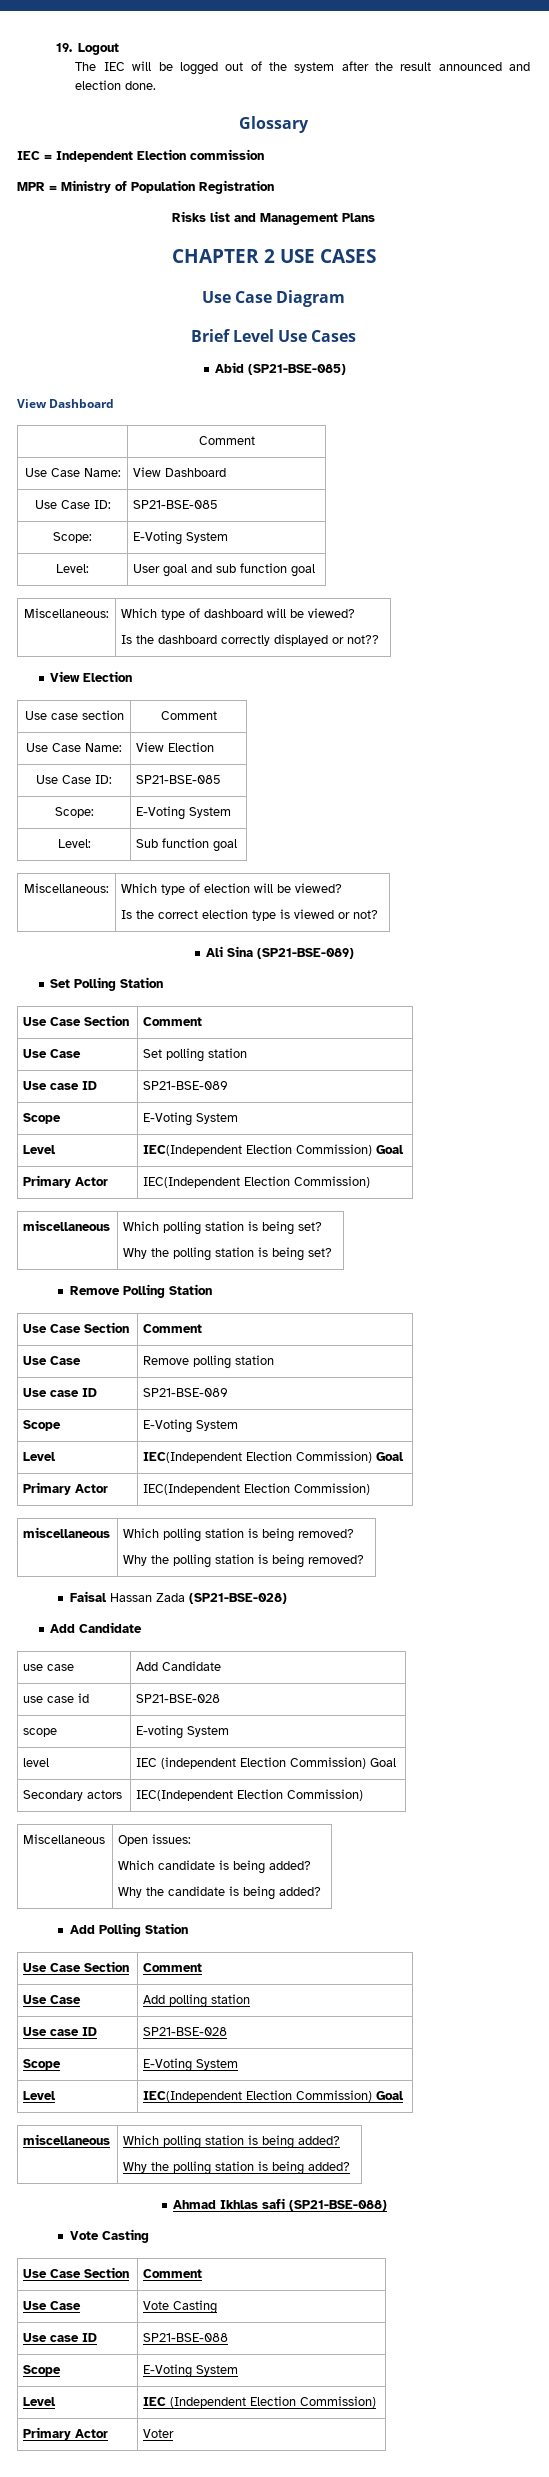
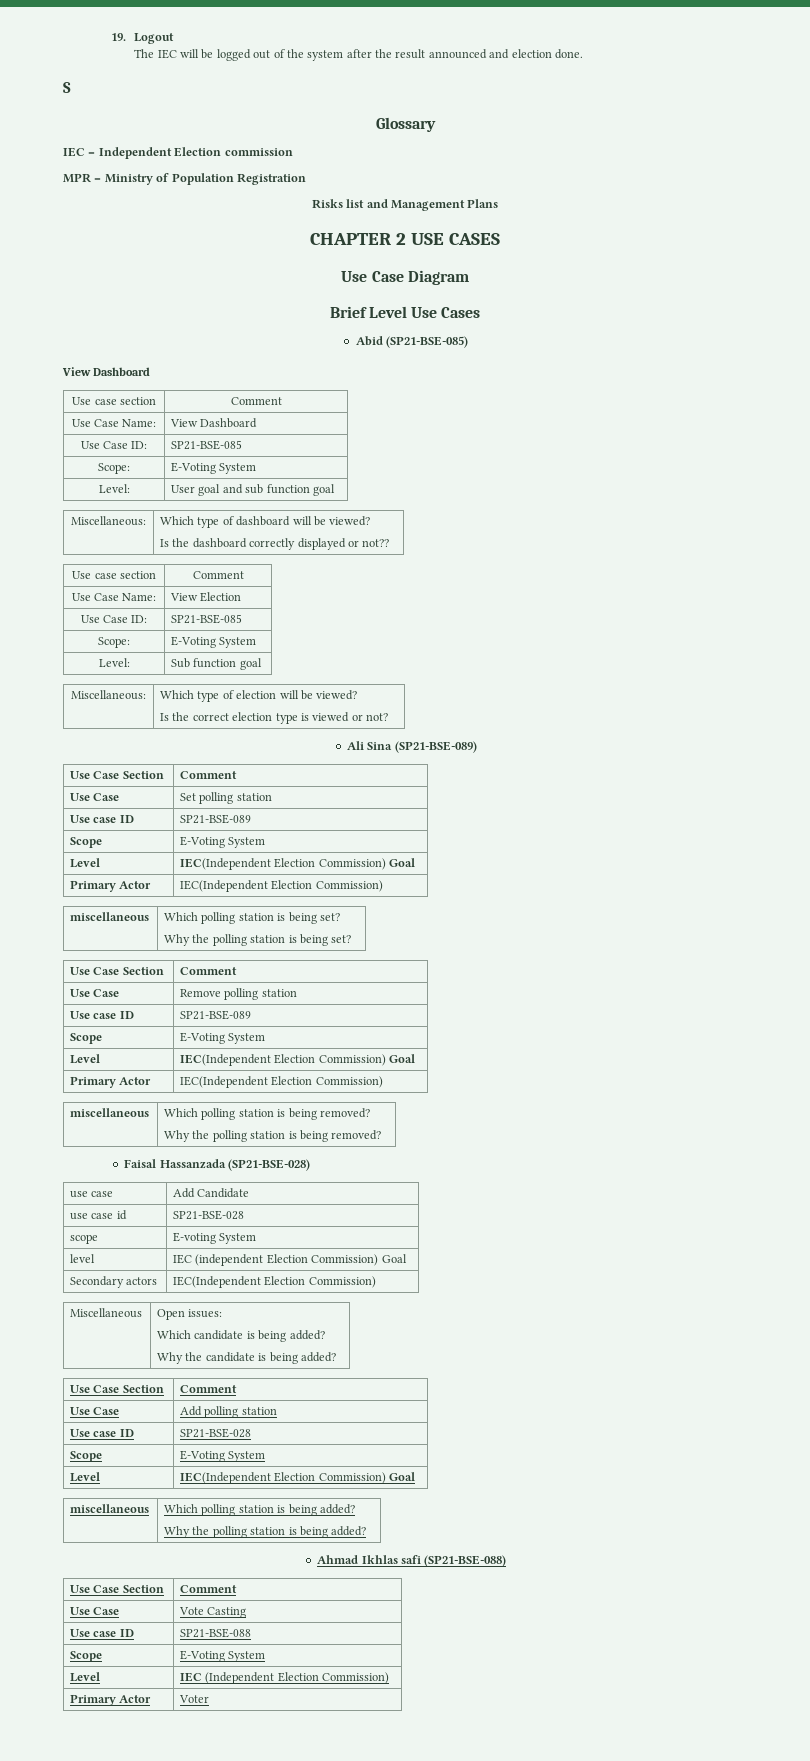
+ S
  Abid (SP21-BSE-085)
  View Dashboard
- | Comment
+ Use case section | Comment
  Miscellaneous: | Which type of dashboard will be viewed?
  Is the dashboard correctly displayed or not??
- View Election
- Set Polling Station
- Remove Polling Station
- Faisal Hassan Zada (SP21-BSE-028)
- Add Candidate
+ Faisal Hassanzada (SP21-BSE-028)
- Add Polling Station
  Ahmad Ikhlas safi (SP21-BSE-088)
- Vote Casting

